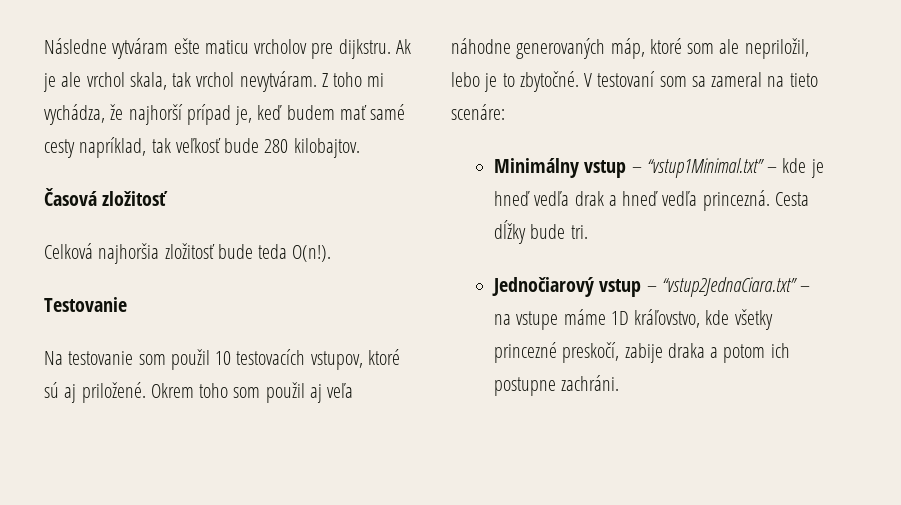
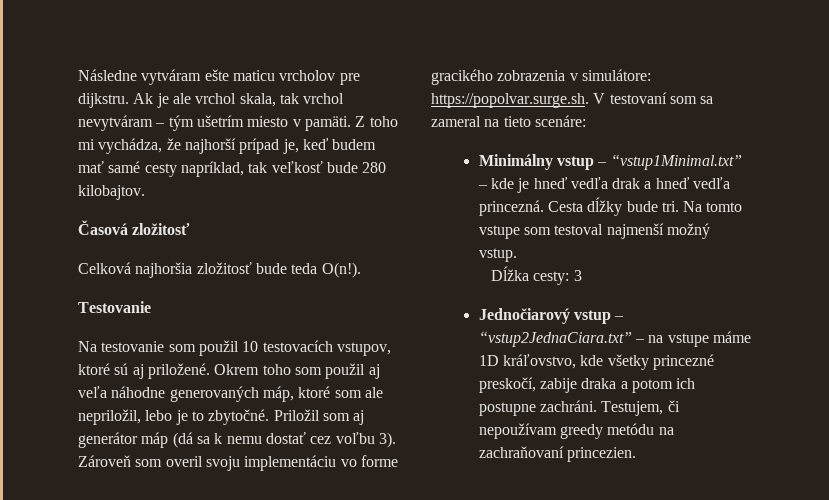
- Ak je ale vrchol skala, tak vrchol nevytváram.
+ Ak je ale vrchol skala, tak vrchol nevytváram – tým ušetrím miesto v pamäti.
- V testovaní som sa zameral na tieto scenáre:
+ Priložil som aj generátor máp (dá sa k nemu dostať cez voľbu 3). Zároveň som overil svoju implementáciu vo forme gracikého zobrazenia v simulátore: https://popolvar.surge.sh. V testovaní som sa zameral na tieto scenáre:
+ Na tomto vstupe som testoval najmenší možný vstup.
+ Dĺžka cesty: 3
+ Testujem, či nepoužívam greedy metódu na zachraňovaní princezien.

